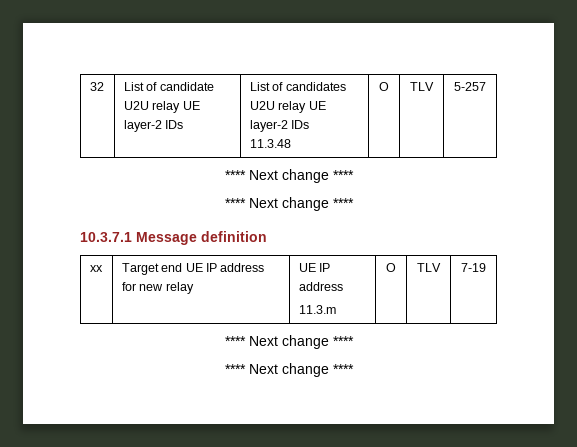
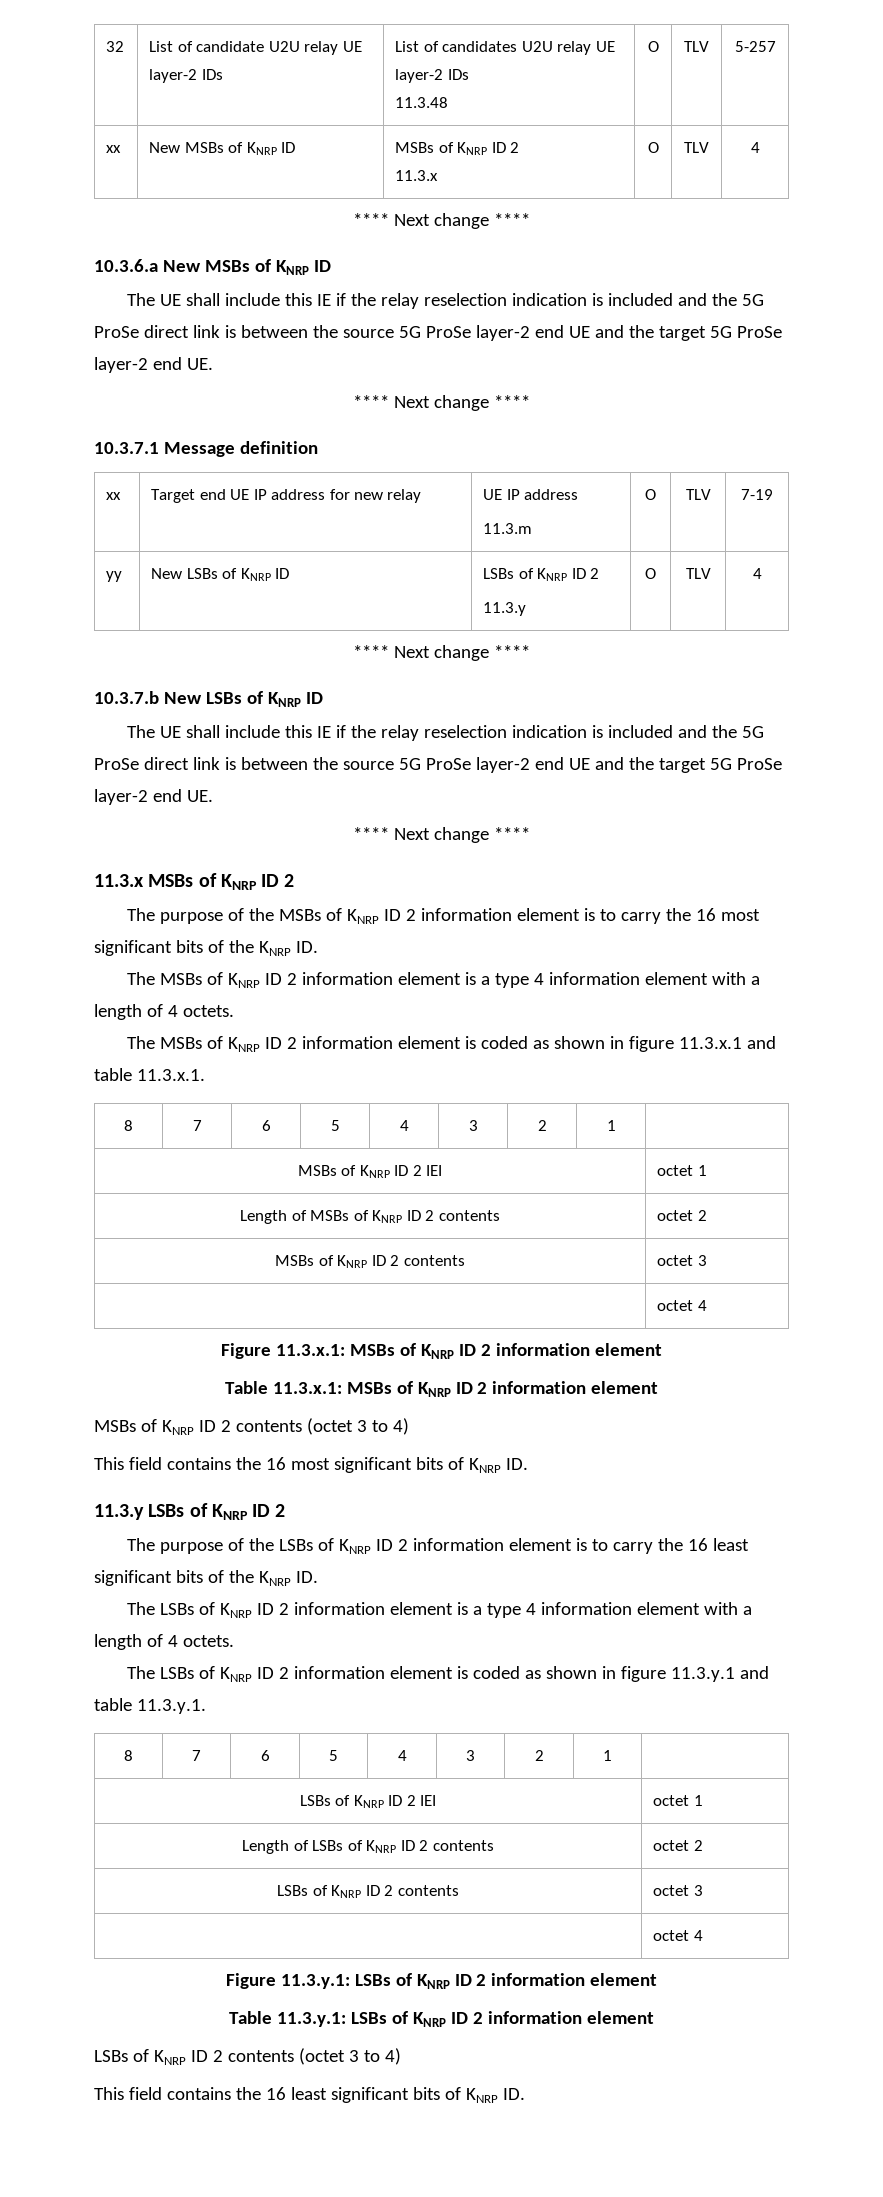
  32 | List of candidate U2U relay UE layer-2 IDs | List of candidates U2U relay UE layer-2 IDs
  11.3.48 | O | TLV | 5-257
+ xx | New MSBs of KNRP ID | MSBs of KNRP ID 2
+ 11.3.x | O | TLV | 4
  **** Next change ****
+ 10.3.6.a New MSBs of KNRP ID
+ The UE shall include this IE if the relay reselection indication is included and the 5G ProSe direct link is between the source 5G ProSe layer-2 end UE and the target 5G ProSe layer-2 end UE.
  xx | Target end UE IP address for new relay | UE IP address
  11.3.m | O | TLV | 7-19
+ yy | New LSBs of KNRP ID | LSBs of KNRP ID 2
+ 11.3.y | O | TLV | 4
  **** Next change ****
+ 10.3.7.b New LSBs of KNRP ID
+ The UE shall include this IE if the relay reselection indication is included and the 5G ProSe direct link is between the source 5G ProSe layer-2 end UE and the target 5G ProSe layer-2 end UE.
  **** Next change ****
+ 11.3.x MSBs of KNRP ID 2
+ The purpose of the MSBs of KNRP ID 2 information element is to carry the 16 most significant bits of the KNRP ID.
+ The MSBs of KNRP ID 2 information element is a type 4 information element with a length of 4 octets.
+ The MSBs of KNRP ID 2 information element is coded as shown in figure 11.3.x.1 and table 11.3.x.1.
+ 8 | 7 | 6 | 5 | 4 | 3 | 2 | 1 |
+ MSBs of KNRP ID 2 IEI | octet 1
+ Length of MSBs of KNRP ID 2 contents | octet 2
+ MSBs of KNRP ID 2 contents | octet 3
+ | octet 4
+ Figure 11.3.x.1: MSBs of KNRP ID 2 information element
+ Table 11.3.x.1: MSBs of KNRP ID 2 information element
+ MSBs of KNRP ID 2 contents (octet 3 to 4)
+ This field contains the 16 most significant bits of KNRP ID.
+ 11.3.y LSBs of KNRP ID 2
+ The purpose of the LSBs of KNRP ID 2 information element is to carry the 16 least significant bits of the KNRP ID.
+ The LSBs of KNRP ID 2 information element is a type 4 information element with a length of 4 octets.
+ The LSBs of KNRP ID 2 information element is coded as shown in figure 11.3.y.1 and table 11.3.y.1.
+ 8 | 7 | 6 | 5 | 4 | 3 | 2 | 1 |
+ LSBs of KNRP ID 2 IEI | octet 1
+ Length of LSBs of KNRP ID 2 contents | octet 2
+ LSBs of KNRP ID 2 contents | octet 3
+ | octet 4
+ Figure 11.3.y.1: LSBs of KNRP ID 2 information element
+ Table 11.3.y.1: LSBs of KNRP ID 2 information element
+ LSBs of KNRP ID 2 contents (octet 3 to 4)
+ This field contains the 16 least significant bits of KNRP ID.

